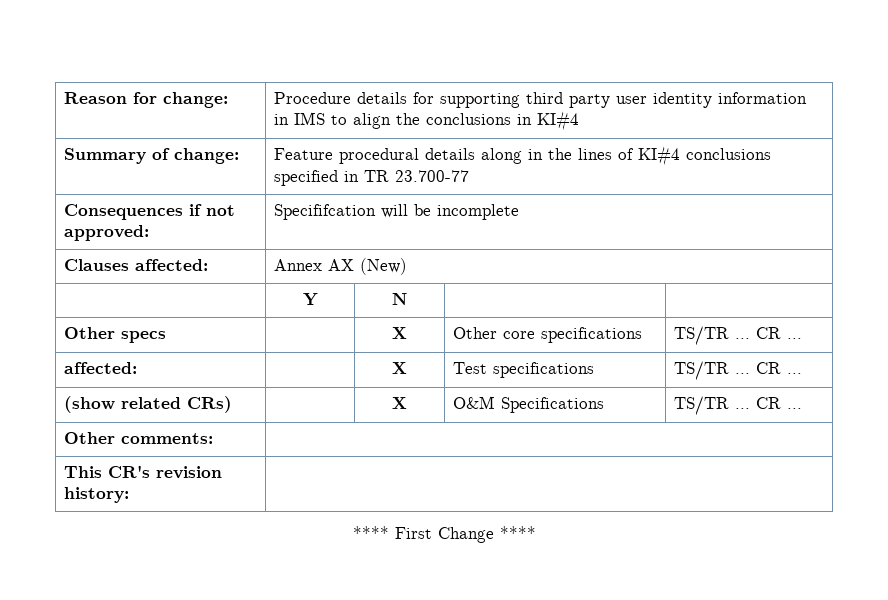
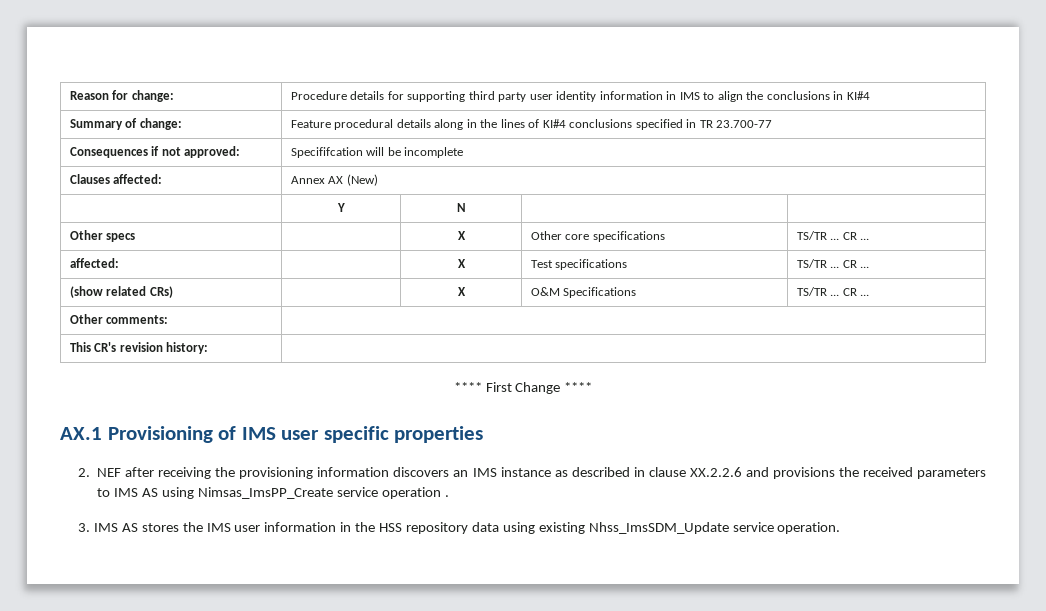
+ AX.1 Provisioning of IMS user specific properties
+ 2. NEF after receiving the provisioning information discovers an IMS instance as described in clause XX.2.2.6 and provisions the received parameters to IMS AS using Nimsas_ImsPP_Create service operation .
+ 3. IMS AS stores the IMS user information in the HSS repository data using existing Nhss_ImsSDM_Update service operation.

